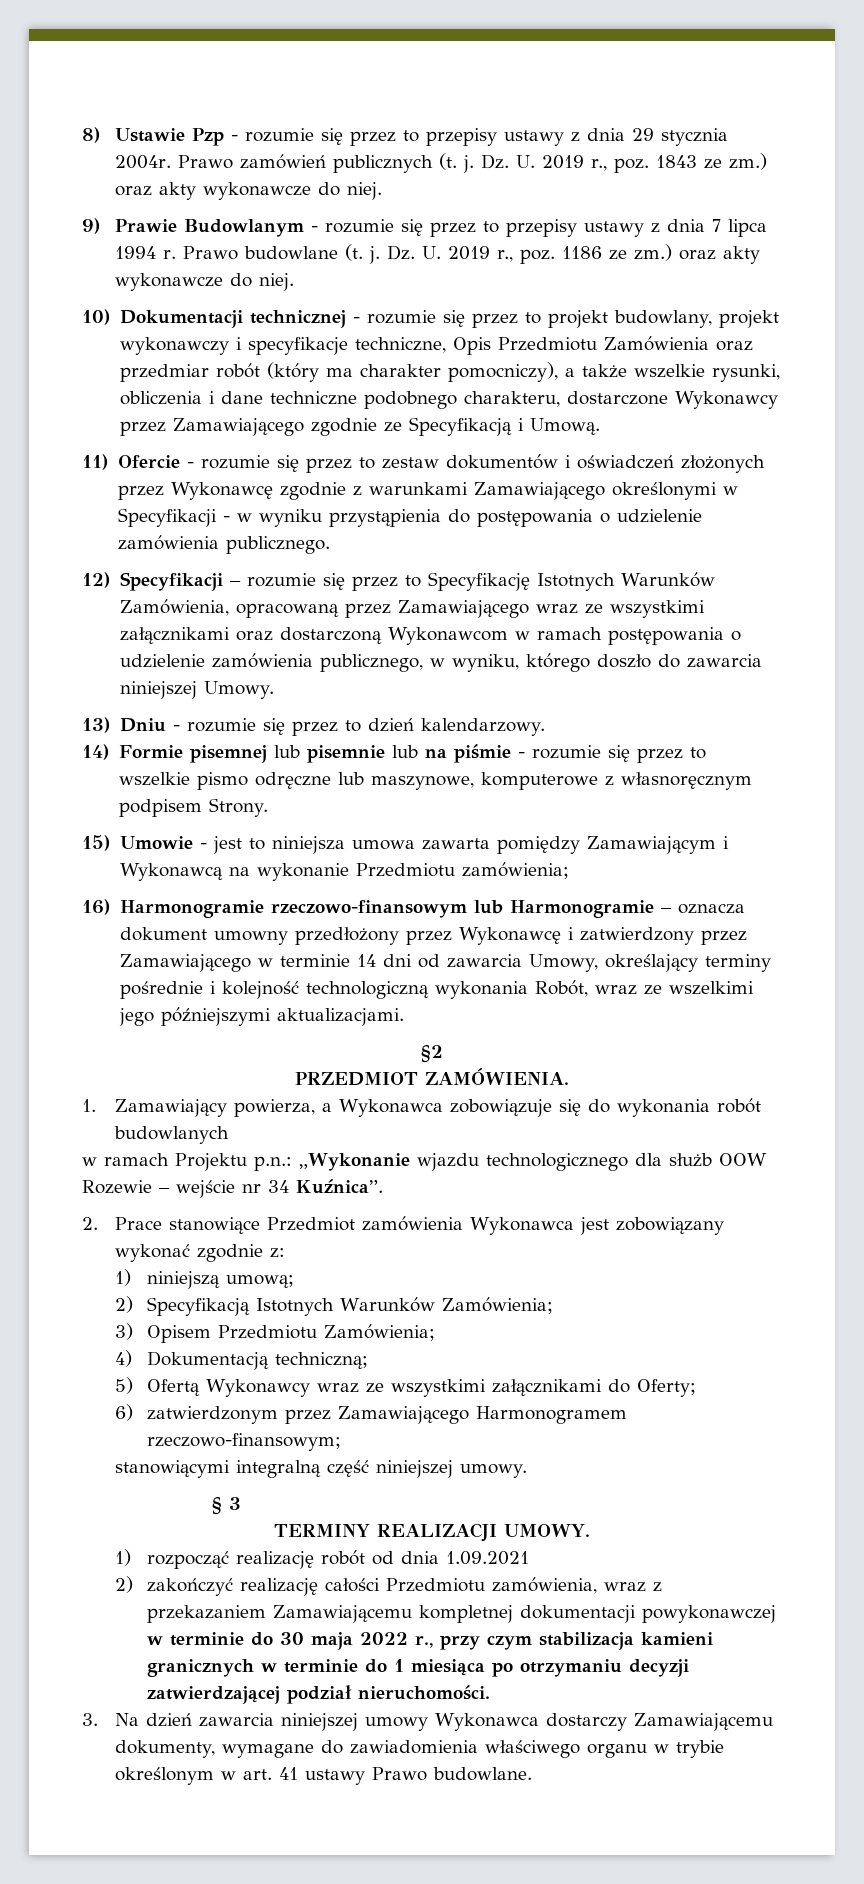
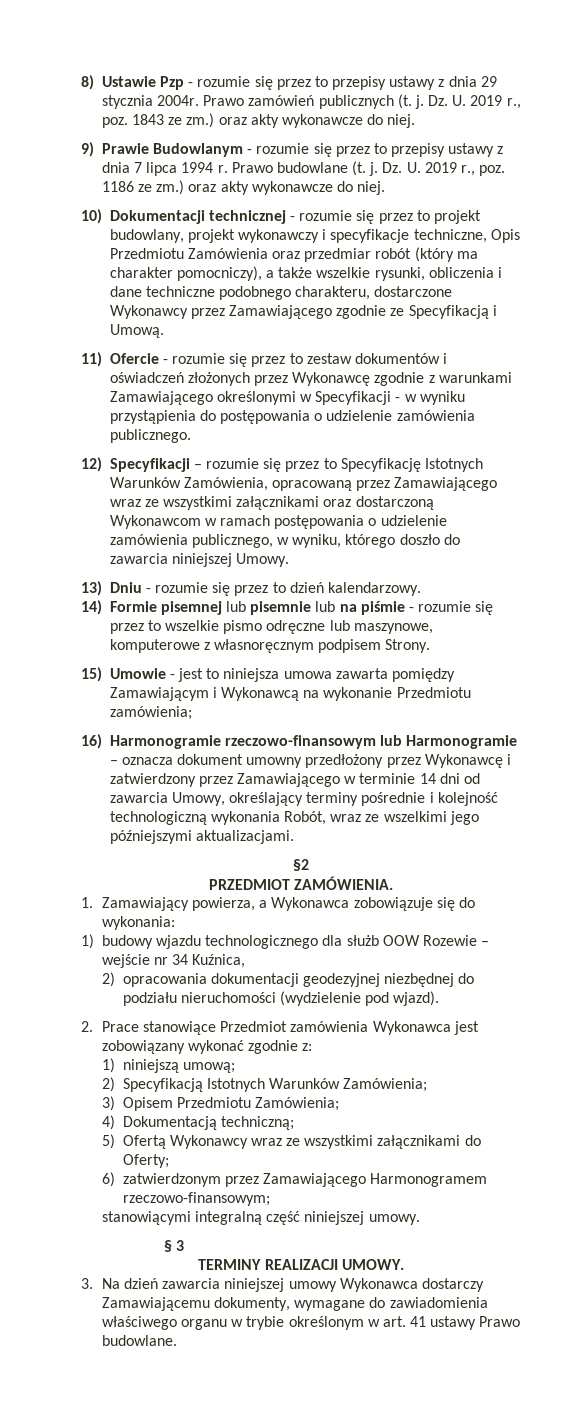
- 1. Zamawiający powierza, a Wykonawca zobowiązuje się do wykonania robót budowlanych
- w ramach Projektu p.n.: „Wykonanie wjazdu technologicznego dla służb OOW Rozewie – wejście nr 34 Kuźnica”.
+ 1. Zamawiający powierza, a Wykonawca zobowiązuje się do wykonania:
+ 1) budowy wjazdu technologicznego dla służb OOW Rozewie – wejście nr 34 Kuźnica,
+ 2) opracowania dokumentacji geodezyjnej niezbędnej do podziału nieruchomości (wydzielenie pod wjazd).
- 1) rozpocząć realizację robót od dnia 1.09.2021
- 2) zakończyć realizację całości Przedmiotu zamówienia, wraz z przekazaniem Zamawiającemu kompletnej dokumentacji powykonawczej w terminie do 30 maja 2022 r., przy czym stabilizacja kamieni granicznych w terminie do 1 miesiąca po otrzymaniu decyzji zatwierdzającej podział nieruchomości.

